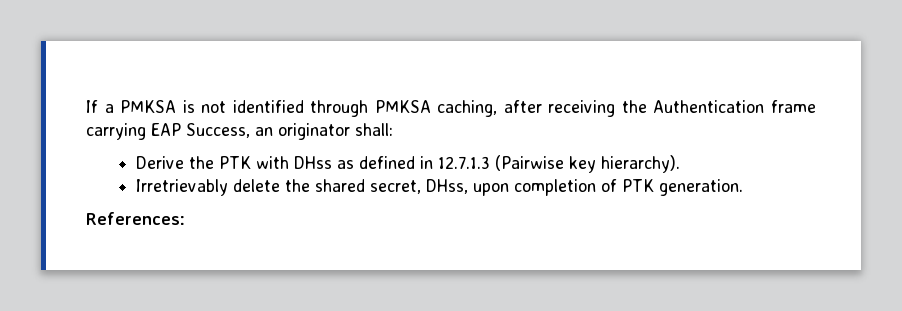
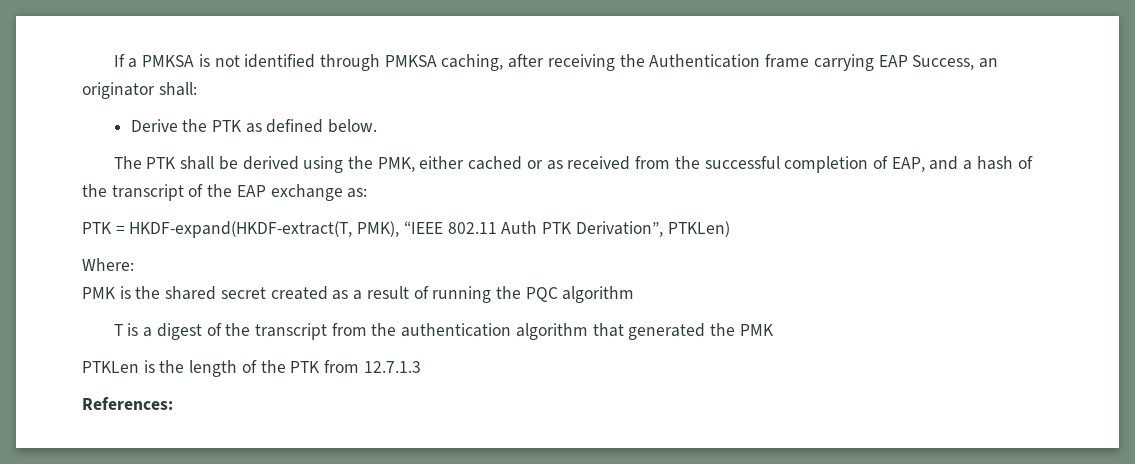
- Derive the PTK with DHss as defined in 12.7.1.3 (Pairwise key hierarchy).
- Irretrievably delete the shared secret, DHss, upon completion of PTK generation.
+ Derive the PTK as defined below.
+ The PTK shall be derived using the PMK, either cached or as received from the successful completion of EAP, and a hash of the transcript of the EAP exchange as:
+ PTK = HKDF-expand(HKDF-extract(T, PMK), “IEEE 802.11 Auth PTK Derivation”, PTKLen)
+ Where:
+ PMK is the shared secret created as a result of running the PQC algorithm
+ T is a digest of the transcript from the authentication algorithm that generated the PMK
+ PTKLen is the length of the PTK from 12.7.1.3

